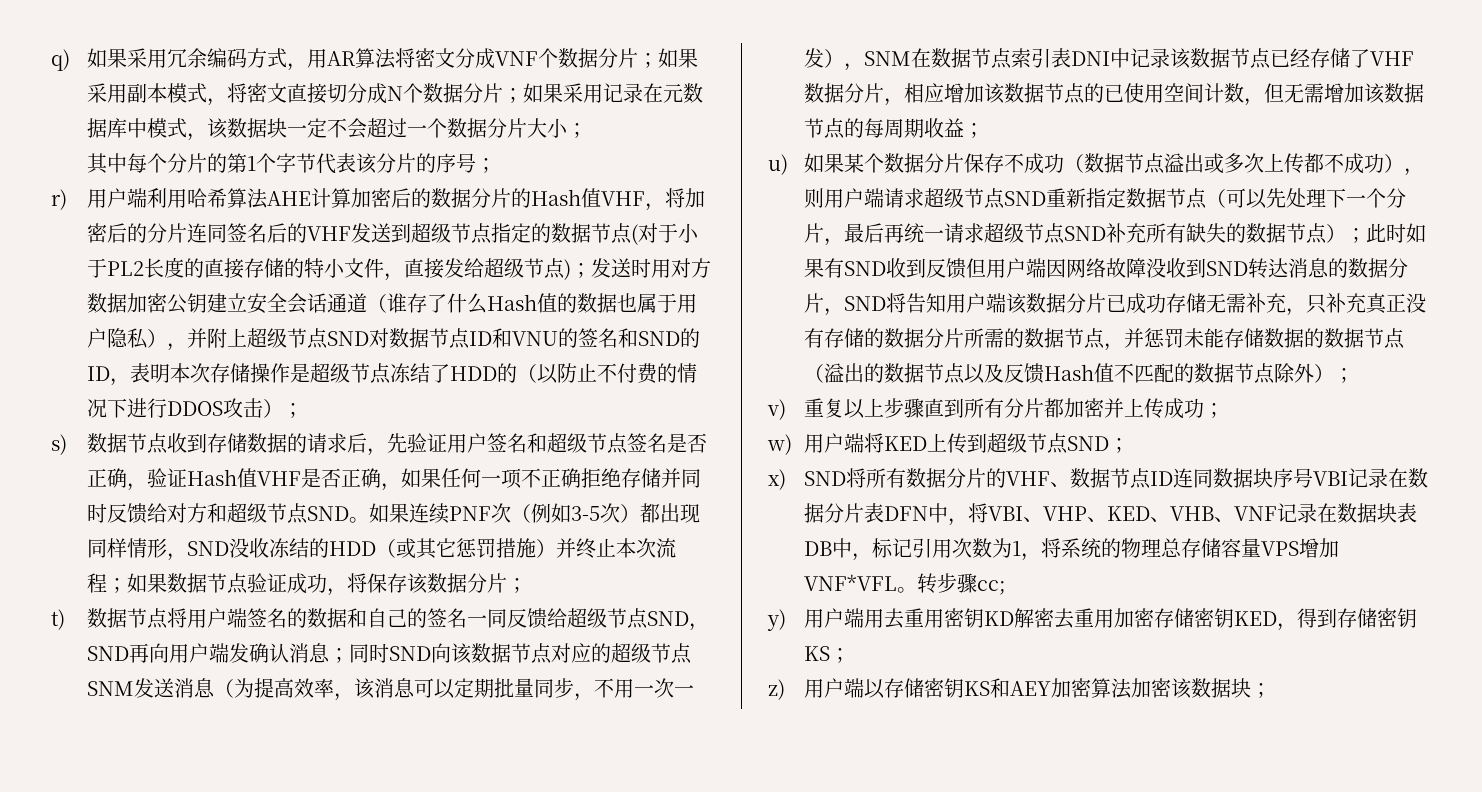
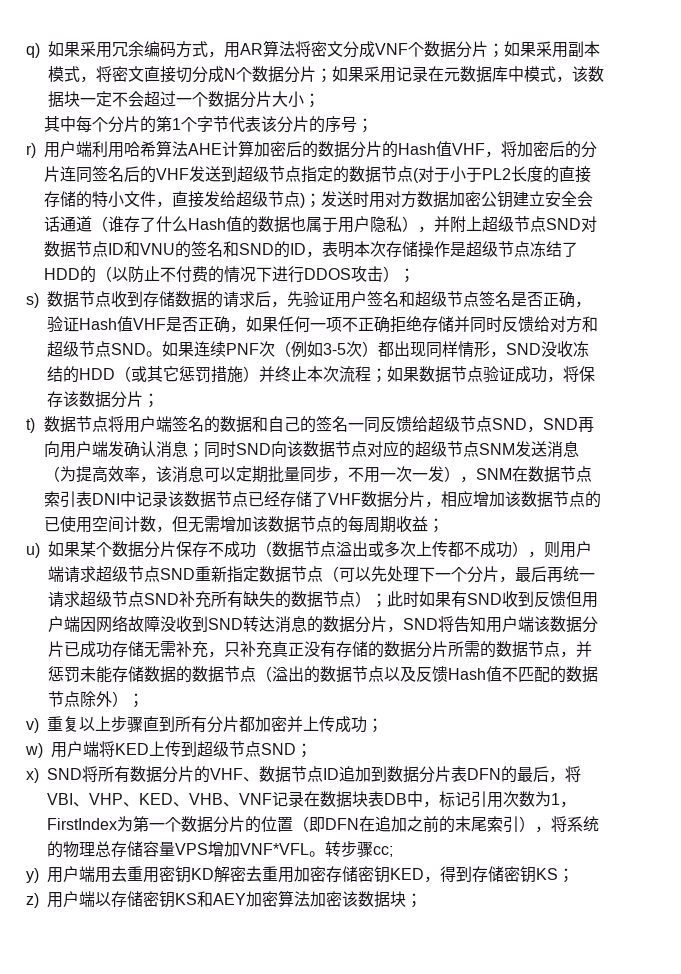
- x) SND将所有数据分片的VHF、数据节点ID连同数据块序号VBI记录在数据分片表DFN中，将VBI、VHP、KED、VHB、VNF记录在数据块表DB中，标记引用次数为1，将系统的物理总存储容量VPS增加VNF*VFL。
+ x) SND将所有数据分片的VHF、数据节点ID追加到数据分片表DFN的最后，将VBI、VHP、KED、VHB、VNF记录在数据块表DB中，标记引用次数为1，FirstIndex为第一个数据分片的位置（即DFN在追加之前的末尾索引），将系统的物理总存储容量VPS增加VNF*VFL。

